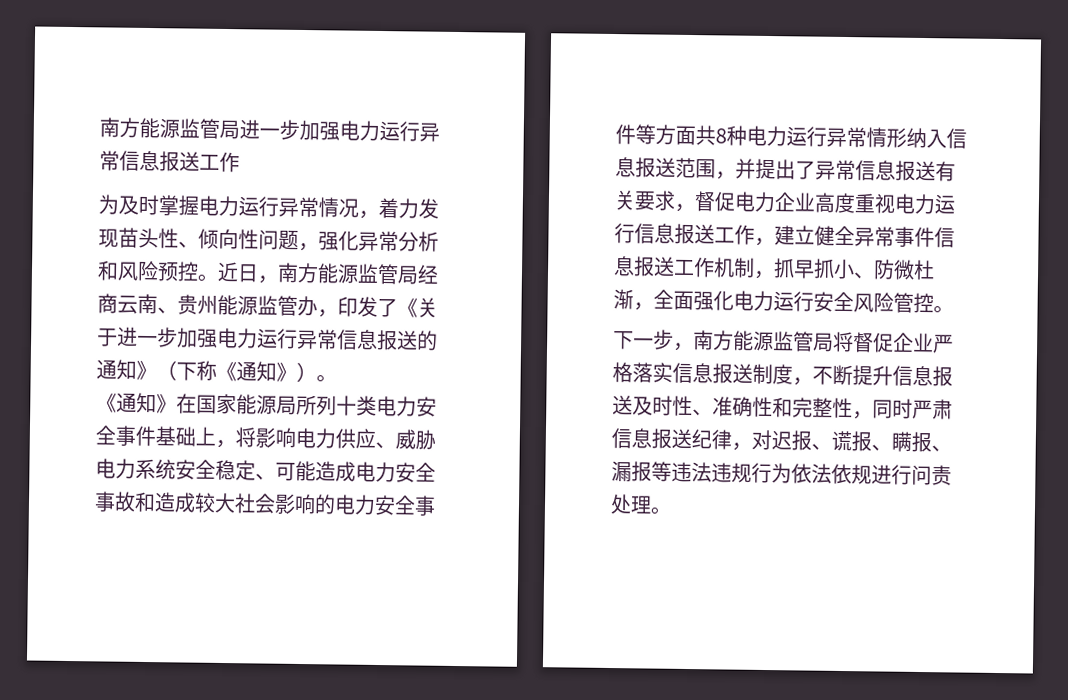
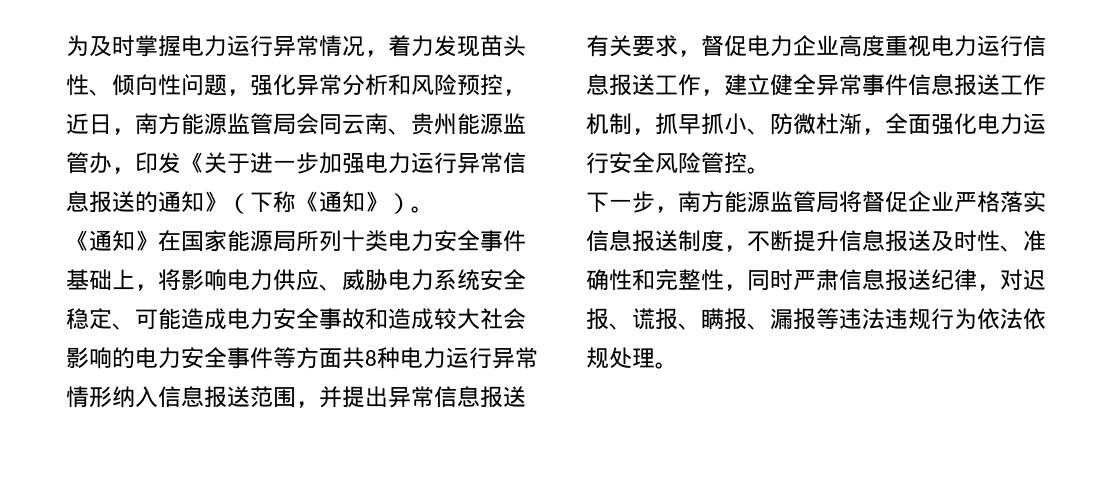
- 南方能源监管局进一步加强电力运行异常信息报送工作
- 为及时掌握电力运行异常情况，着力发现苗头性、倾向性问题，强化异常分析和风险预控。近日，南方能源监管局经商云南、贵州能源监管办，印发了《关于进一步加强电力运行异常信息报送的通知》（下称《通知》）。
+ 为及时掌握电力运行异常情况，着力发现苗头性、倾向性问题，强化异常分析和风险预控，近日，南方能源监管局会同云南、贵州能源监管办，印发《关于进一步加强电力运行异常信息报送的通知》（下称《通知》）。
- 《通知》在国家能源局所列十类电力安全事件基础上，将影响电力供应、威胁电力系统安全稳定、可能造成电力安全事故和造成较大社会影响的电力安全事件等方面共8种电力运行异常情形纳入信息报送范围，并提出了异常信息报送有关要求，督促电力企业高度重视电力运行信息报送工作，建立健全异常事件信息报送工作机制，抓早抓小、防微杜渐，全面强化电力运行安全风险管控。
+ 《通知》在国家能源局所列十类电力安全事件基础上，将影响电力供应、威胁电力系统安全稳定、可能造成电力安全事故和造成较大社会影响的电力安全事件等方面共8种电力运行异常情形纳入信息报送范围，并提出异常信息报送有关要求，督促电力企业高度重视电力运行信息报送工作，建立健全异常事件信息报送工作机制，抓早抓小、防微杜渐，全面强化电力运行安全风险管控。
- 下一步，南方能源监管局将督促企业严格落实信息报送制度，不断提升信息报送及时性、准确性和完整性，同时严肃信息报送纪律，对迟报、谎报、瞒报、漏报等违法违规行为依法依规进行问责处理。
+ 下一步，南方能源监管局将督促企业严格落实信息报送制度，不断提升信息报送及时性、准确性和完整性，同时严肃信息报送纪律，对迟报、谎报、瞒报、漏报等违法违规行为依法依规处理。

